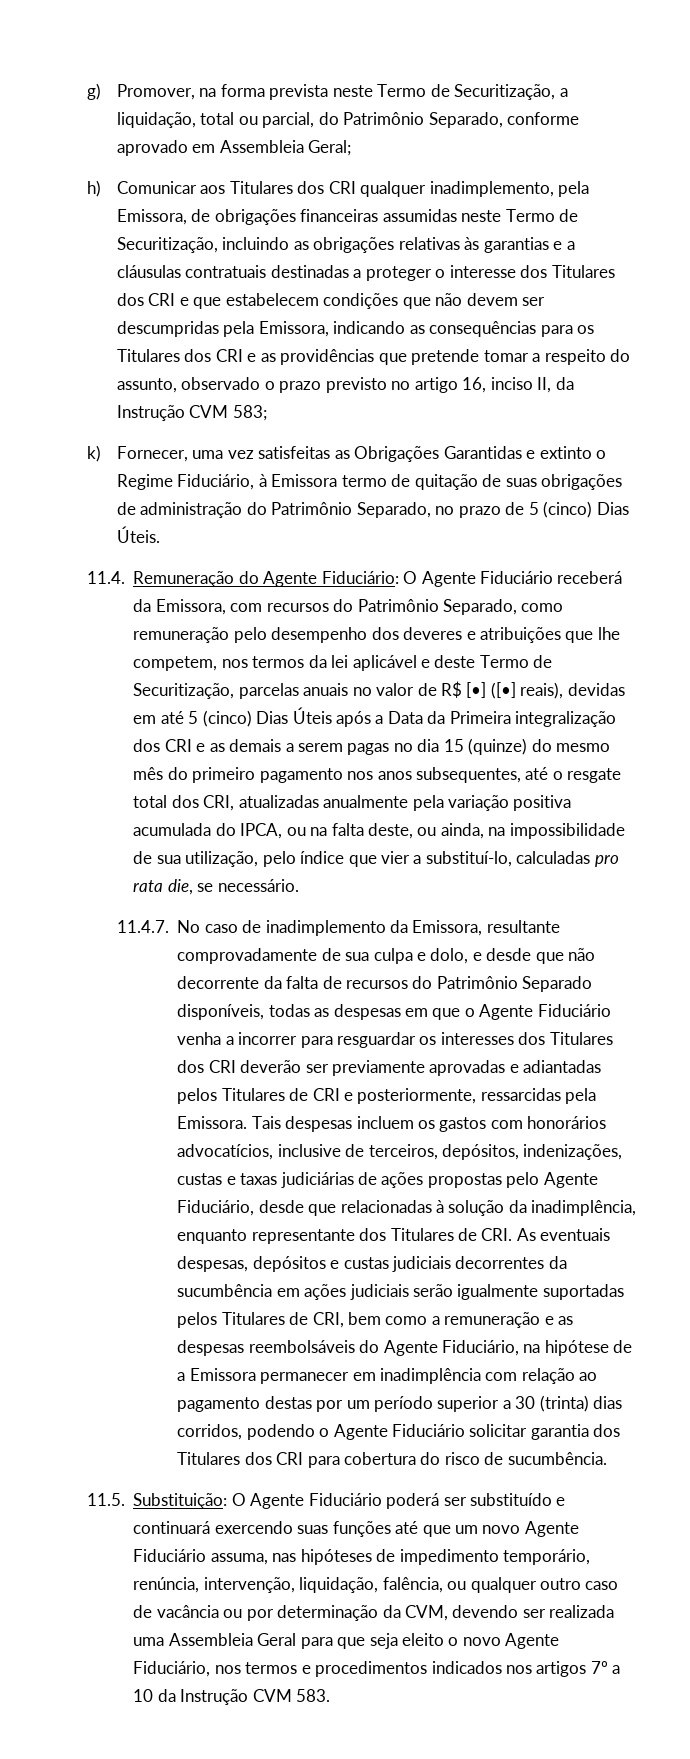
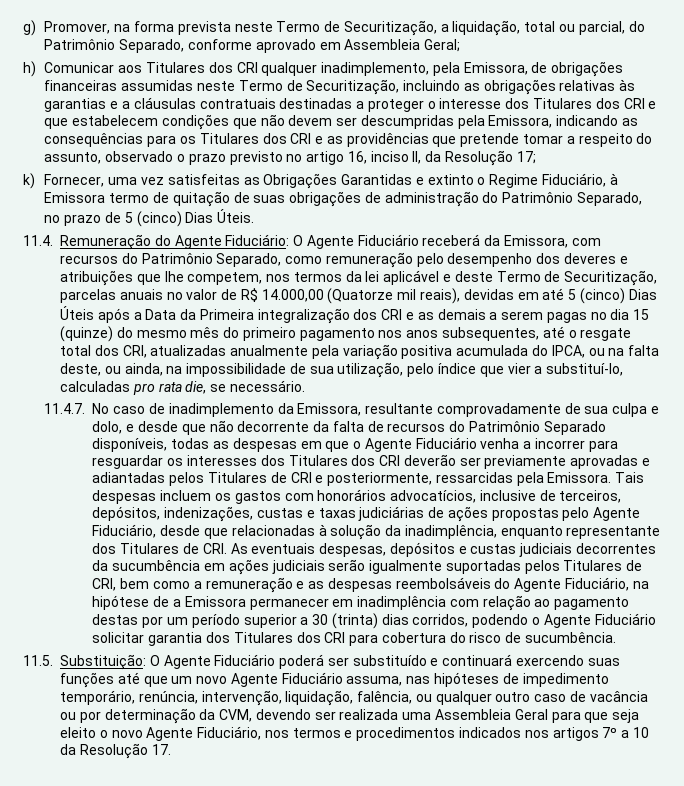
- h) Comunicar aos Titulares dos CRI qualquer inadimplemento, pela Emissora, de obrigações financeiras assumidas neste Termo de Securitização, incluindo as obrigações relativas às garantias e a cláusulas contratuais destinadas a proteger o interesse dos Titulares dos CRI e que estabelecem condições que não devem ser descumpridas pela Emissora, indicando as consequências para os Titulares dos CRI e as providências que pretende tomar a respeito do assunto, observado o prazo previsto no artigo 16, inciso II, da Instrução CVM 583;
+ h) Comunicar aos Titulares dos CRI qualquer inadimplemento, pela Emissora, de obrigações financeiras assumidas neste Termo de Securitização, incluindo as obrigações relativas às garantias e a cláusulas contratuais destinadas a proteger o interesse dos Titulares dos CRI e que estabelecem condições que não devem ser descumpridas pela Emissora, indicando as consequências para os Titulares dos CRI e as providências que pretende tomar a respeito do assunto, observado o prazo previsto no artigo 16, inciso II, da Resolução 17;
- O Agente Fiduciário receberá da Emissora, com recursos do Patrimônio Separado, como remuneração pelo desempenho dos deveres e atribuições que lhe competem, nos termos da lei aplicável e deste Termo de Securitização, parcelas anuais no valor de R$ [•] ([•] reais), devidas em até 5 (cinco) Dias Úteis após a Data da Primeira integralização dos CRI e as demais a serem pagas no dia 15 (quinze) do mesmo mês do primeiro pagamento nos anos subsequentes, até o resgate total dos CRI, atualizadas anualmente pela variação positiva acumulada do IPCA, ou na falta deste, ou ainda, na impossibilidade de sua utilização, pelo índice que vier a substituí-lo, calculadas pro rata die, se necessário.
+ O Agente Fiduciário receberá da Emissora, com recursos do Patrimônio Separado, como remuneração pelo desempenho dos deveres e atribuições que lhe competem, nos termos da lei aplicável e deste Termo de Securitização, parcelas anuais no valor de R$ 14.000,00 (Quatorze mil reais), devidas em até 5 (cinco) Dias Úteis após a Data da Primeira integralização dos CRI e as demais a serem pagas no dia 15 (quinze) do mesmo mês do primeiro pagamento nos anos subsequentes, até o resgate total dos CRI, atualizadas anualmente pela variação positiva acumulada do IPCA, ou na falta deste, ou ainda, na impossibilidade de sua utilização, pelo índice que vier a substituí-lo, calculadas pro rata die, se necessário.
- O Agente Fiduciário poderá ser substituído e continuará exercendo suas funções até que um novo Agente Fiduciário assuma, nas hipóteses de impedimento temporário, renúncia, intervenção, liquidação, falência, ou qualquer outro caso de vacância ou por determinação da CVM, devendo ser realizada uma Assembleia Geral para que seja eleito o novo Agente Fiduciário, nos termos e procedimentos indicados nos artigos 7º a 10 da Instrução CVM 583.
+ O Agente Fiduciário poderá ser substituído e continuará exercendo suas funções até que um novo Agente Fiduciário assuma, nas hipóteses de impedimento temporário, renúncia, intervenção, liquidação, falência, ou qualquer outro caso de vacância ou por determinação da CVM, devendo ser realizada uma Assembleia Geral para que seja eleito o novo Agente Fiduciário, nos termos e procedimentos indicados nos artigos 7º a 10 da Resolução 17.

